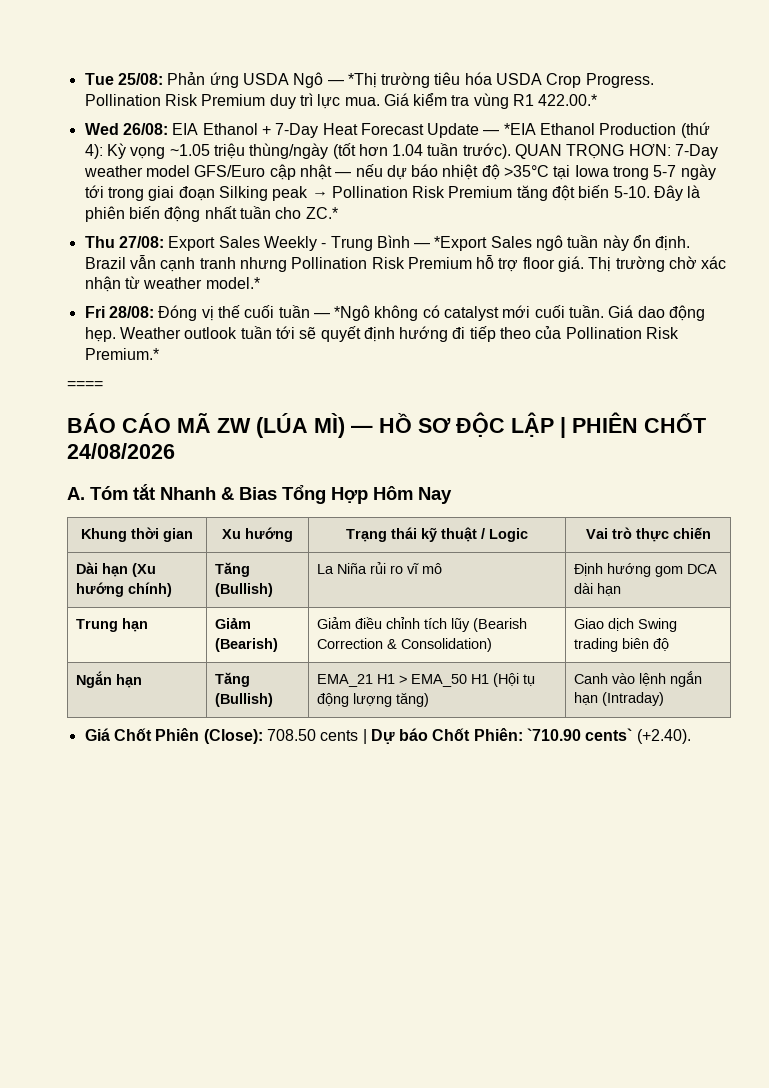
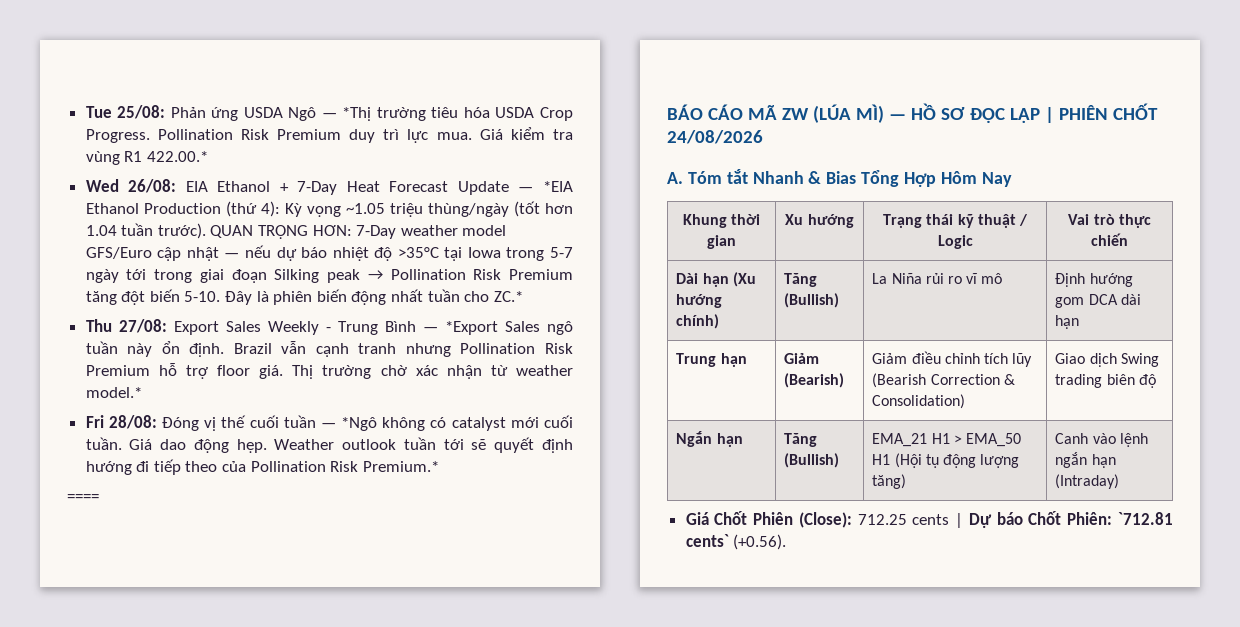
- Giá Chốt Phiên (Close): 708.50 cents | Dự báo Chốt Phiên: `710.90 cents` (+2.40).
+ Giá Chốt Phiên (Close): 712.25 cents | Dự báo Chốt Phiên: `712.81 cents` (+0.56).

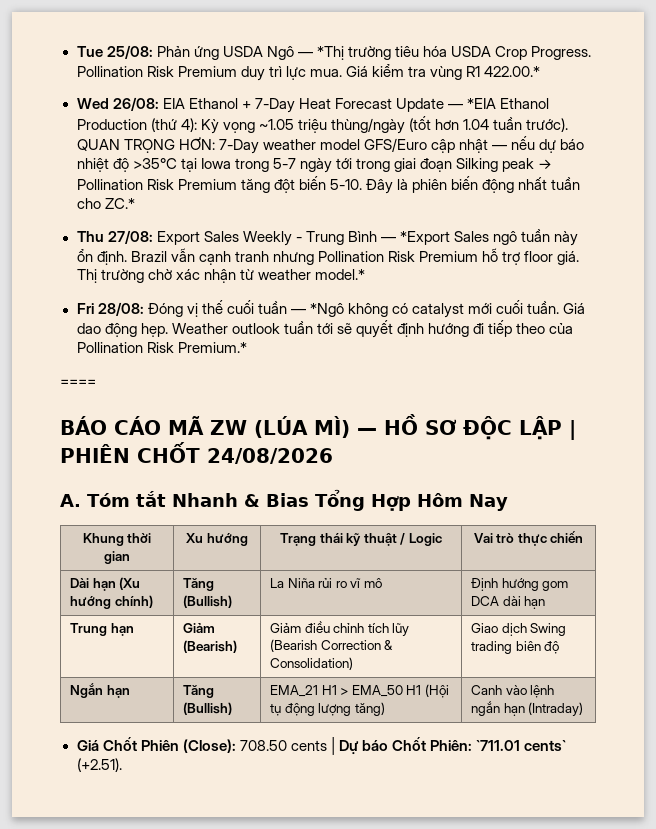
- Giá Chốt Phiên (Close): 712.25 cents | Dự báo Chốt Phiên: `712.81 cents` (+0.56).
+ Giá Chốt Phiên (Close): 708.50 cents | Dự báo Chốt Phiên: `711.01 cents` (+2.51).

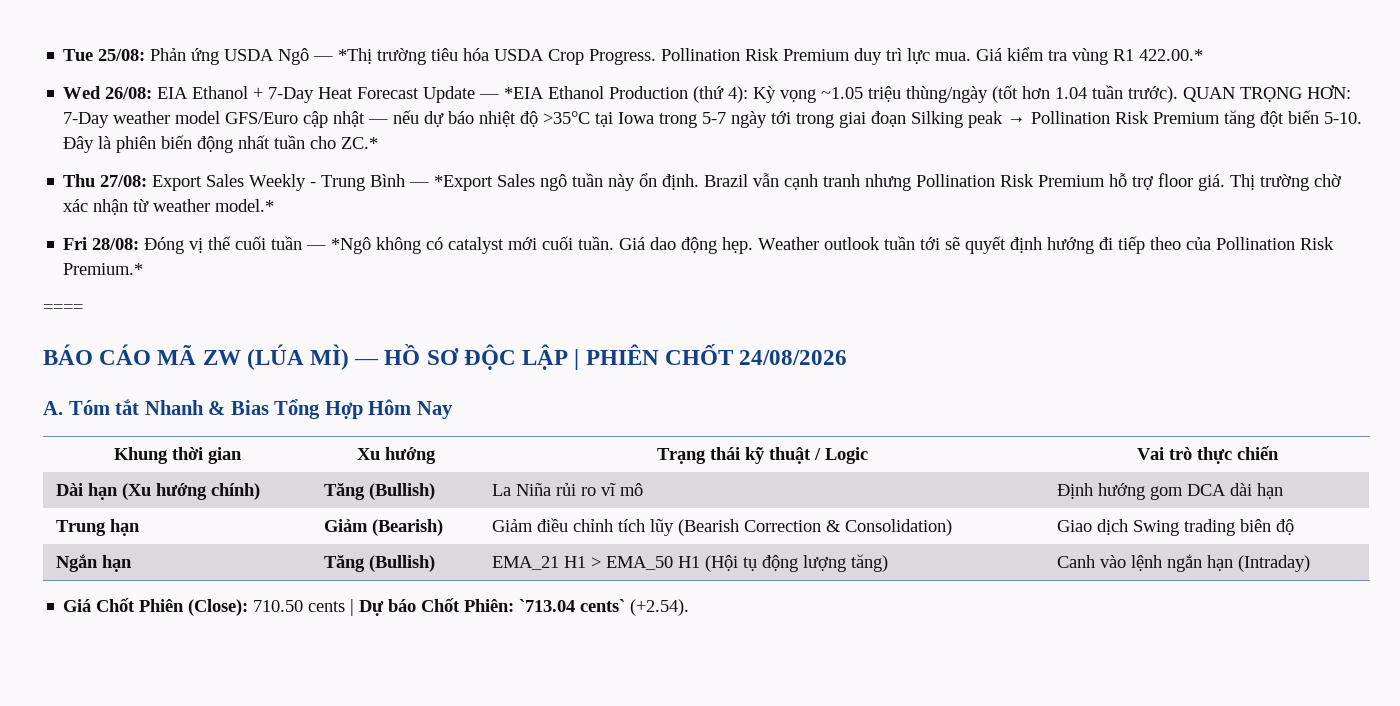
- Giá Chốt Phiên (Close): 708.50 cents | Dự báo Chốt Phiên: `711.01 cents` (+2.51).
+ Giá Chốt Phiên (Close): 710.50 cents | Dự báo Chốt Phiên: `713.04 cents` (+2.54).

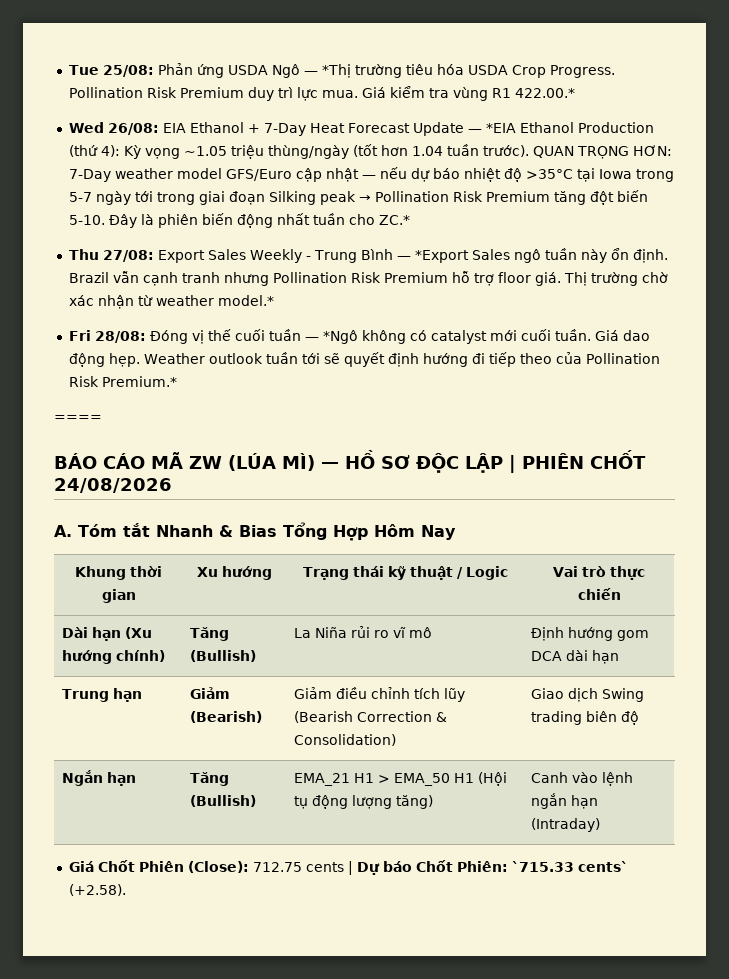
- Giá Chốt Phiên (Close): 710.50 cents | Dự báo Chốt Phiên: `713.04 cents` (+2.54).
+ Giá Chốt Phiên (Close): 712.75 cents | Dự báo Chốt Phiên: `715.33 cents` (+2.58).

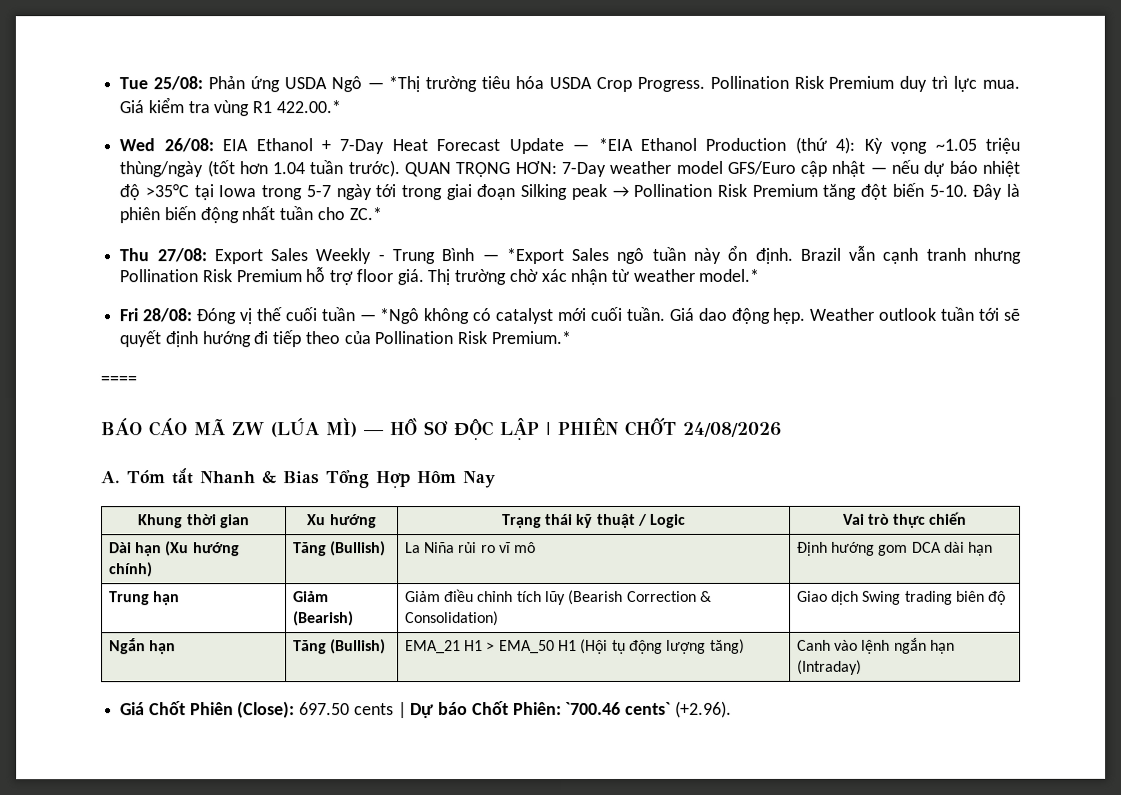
- Giá Chốt Phiên (Close): 712.75 cents | Dự báo Chốt Phiên: `715.33 cents` (+2.58).
+ Giá Chốt Phiên (Close): 697.50 cents | Dự báo Chốt Phiên: `700.46 cents` (+2.96).

